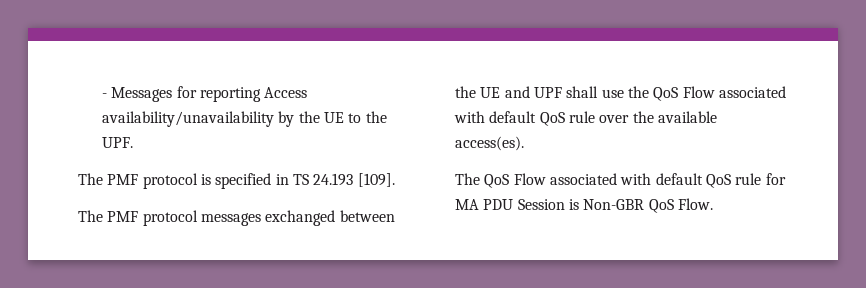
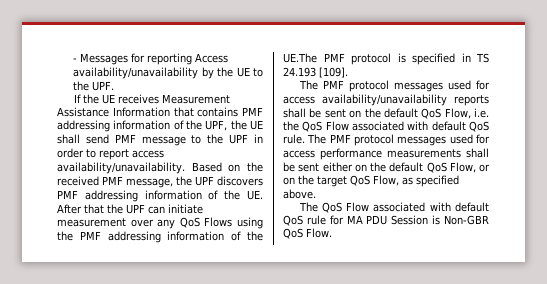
- The PMF protocol is specified in TS 24.193 [109].
+ If the UE receives Measurement Assistance Information that contains PMF addressing information of the UPF, the UE shall send PMF message to the UPF in order to report access availability/unavailability. Based on the received PMF message, the UPF discovers PMF addressing information of the UE. After that the UPF can initiate measurement over any QoS Flows using the PMF addressing information of the UE.The PMF protocol is specified in TS 24.193 [109].
- The PMF protocol messages exchanged between the UE and UPF shall use the QoS Flow associated with default QoS rule over the available access(es).
+ The PMF protocol messages used for access availability/unavailability reports shall be sent on the default QoS Flow, i.e. the QoS Flow associated with default QoS rule. The PMF protocol messages used for access performance measurements shall be sent either on the default QoS Flow, or on the target QoS Flow, as specified above.

